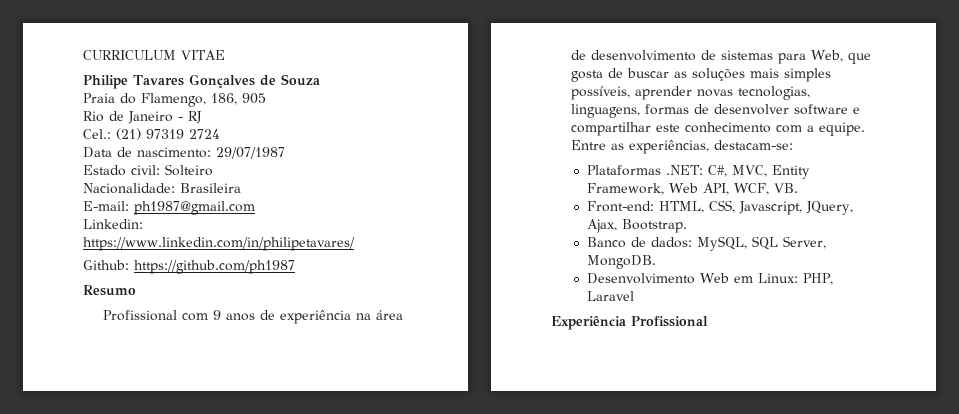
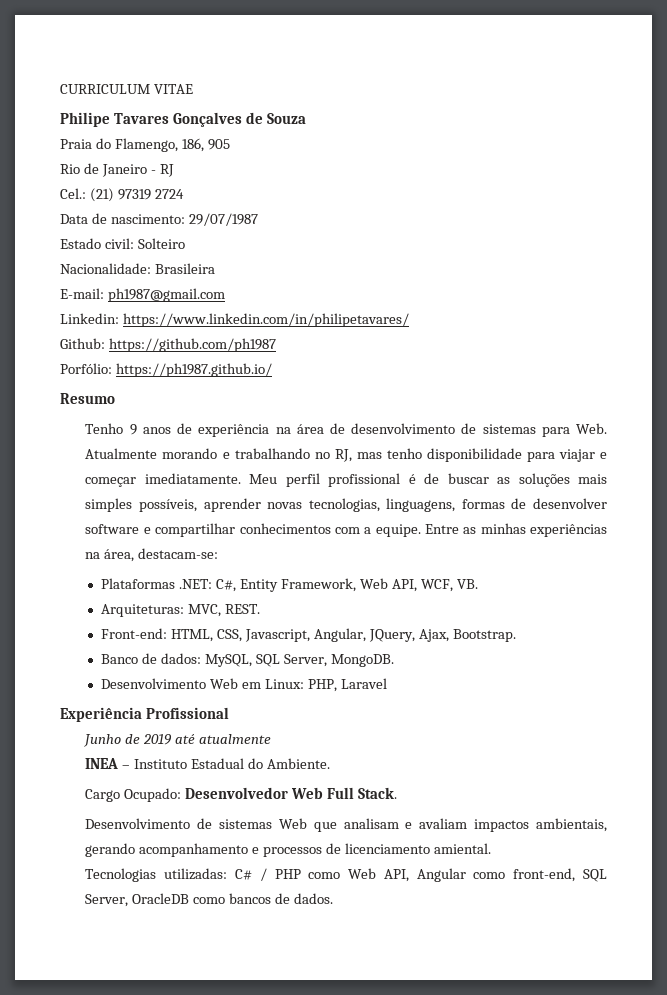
+ Porfólio: https://ph1987.github.io/
- Profissional com 9 anos de experiência na área de desenvolvimento de sistemas para Web, que gosta de buscar as soluções mais simples possíveis, aprender novas tecnologias, linguagens, formas de desenvolver software e compartilhar este conhecimento com a equipe.
+ Tenho 9 anos de experiência na área de desenvolvimento de sistemas para Web. Atualmente morando e trabalhando no RJ, mas tenho disponibilidade para viajar e começar imediatamente. Meu perfil profissional é de buscar as soluções mais simples possíveis, aprender novas tecnologias, linguagens, formas de desenvolver software e compartilhar conhecimentos com a equipe.
- Entre as experiências, destacam-se:
+ Entre as minhas experiências na área, destacam-se:
- Plataformas .NET: C#, MVC, Entity Framework, Web API, WCF, VB.
+ Plataformas .NET: C#, Entity Framework, Web API, WCF, VB.
+ Arquiteturas: MVC, REST.
- Front-end: HTML, CSS, Javascript, JQuery, Ajax, Bootstrap.
+ Front-end: HTML, CSS, Javascript, Angular, JQuery, Ajax, Bootstrap.
+ Junho de 2019 até atualmente
+ INEA – Instituto Estadual do Ambiente.
+ Cargo Ocupado: Desenvolvedor Web Full Stack.
+ Desenvolvimento de sistemas Web que analisam e avaliam impactos ambientais, gerando acompanhamento e processos de licenciamento amiental.
+ Tecnologias utilizadas: C# / PHP como Web API, Angular como front-end, SQL Server, OracleDB como bancos de dados.

